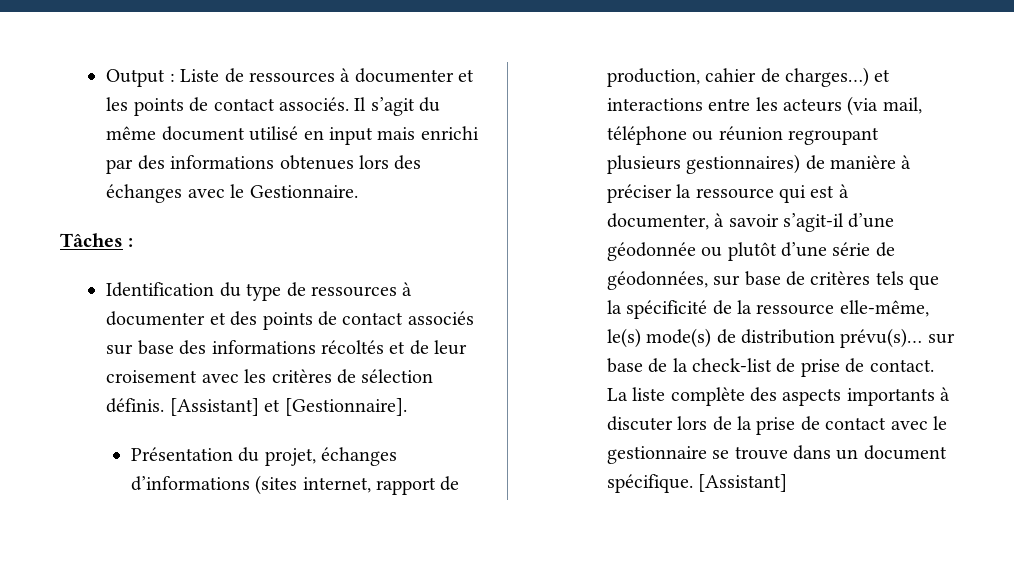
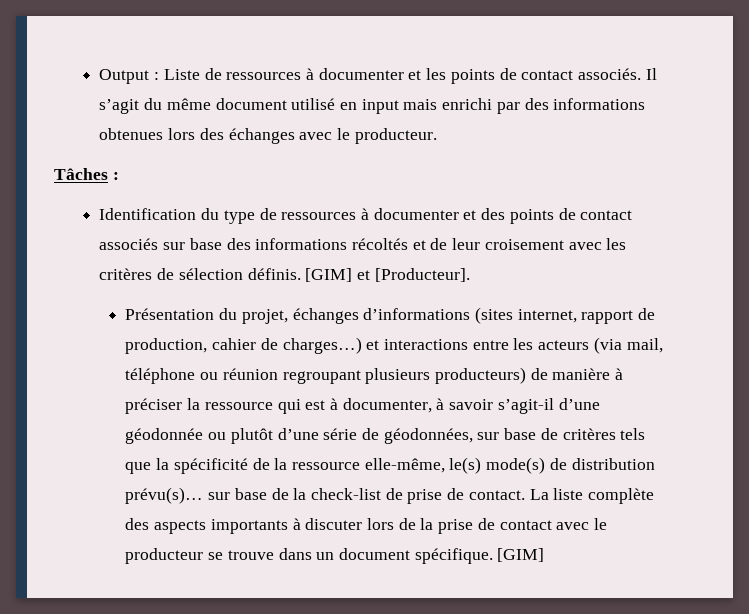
- Il s’agit du même document utilisé en input mais enrichi par des informations obtenues lors des échanges avec le Gestionnaire.
+ Il s’agit du même document utilisé en input mais enrichi par des informations obtenues lors des échanges avec le producteur.
- [Assistant] et [Gestionnaire].
+ [GIM] et [Producteur].
- Présentation du projet, échanges d’informations (sites internet, rapport de production, cahier de charges…) et interactions entre les acteurs (via mail, téléphone ou réunion regroupant plusieurs gestionnaires) de manière à préciser la ressource qui est à documenter, à savoir s’agit-il d’une géodonnée ou plutôt d’une série de géodonnées, sur base de critères tels que la spécificité de la ressource elle-même, le(s) mode(s) de distribution prévu(s)… sur base de la check-list de prise de contact.
+ Présentation du projet, échanges d’informations (sites internet, rapport de production, cahier de charges…) et interactions entre les acteurs (via mail, téléphone ou réunion regroupant plusieurs producteurs) de manière à préciser la ressource qui est à documenter, à savoir s’agit-il d’une géodonnée ou plutôt d’une série de géodonnées, sur base de critères tels que la spécificité de la ressource elle-même, le(s) mode(s) de distribution prévu(s)… sur base de la check-list de prise de contact.
- La liste complète des aspects importants à discuter lors de la prise de contact avec le gestionnaire se trouve dans un document spécifique. [Assistant]
+ La liste complète des aspects importants à discuter lors de la prise de contact avec le producteur se trouve dans un document spécifique. [GIM]

